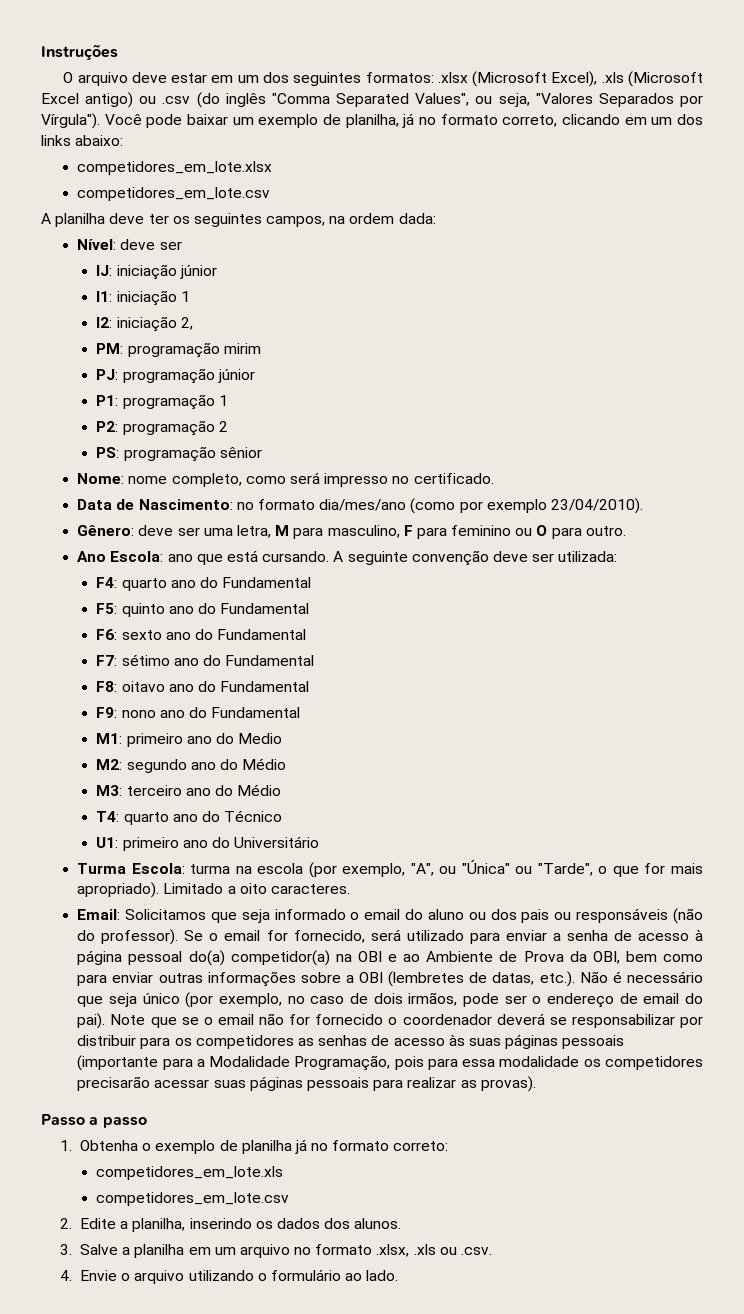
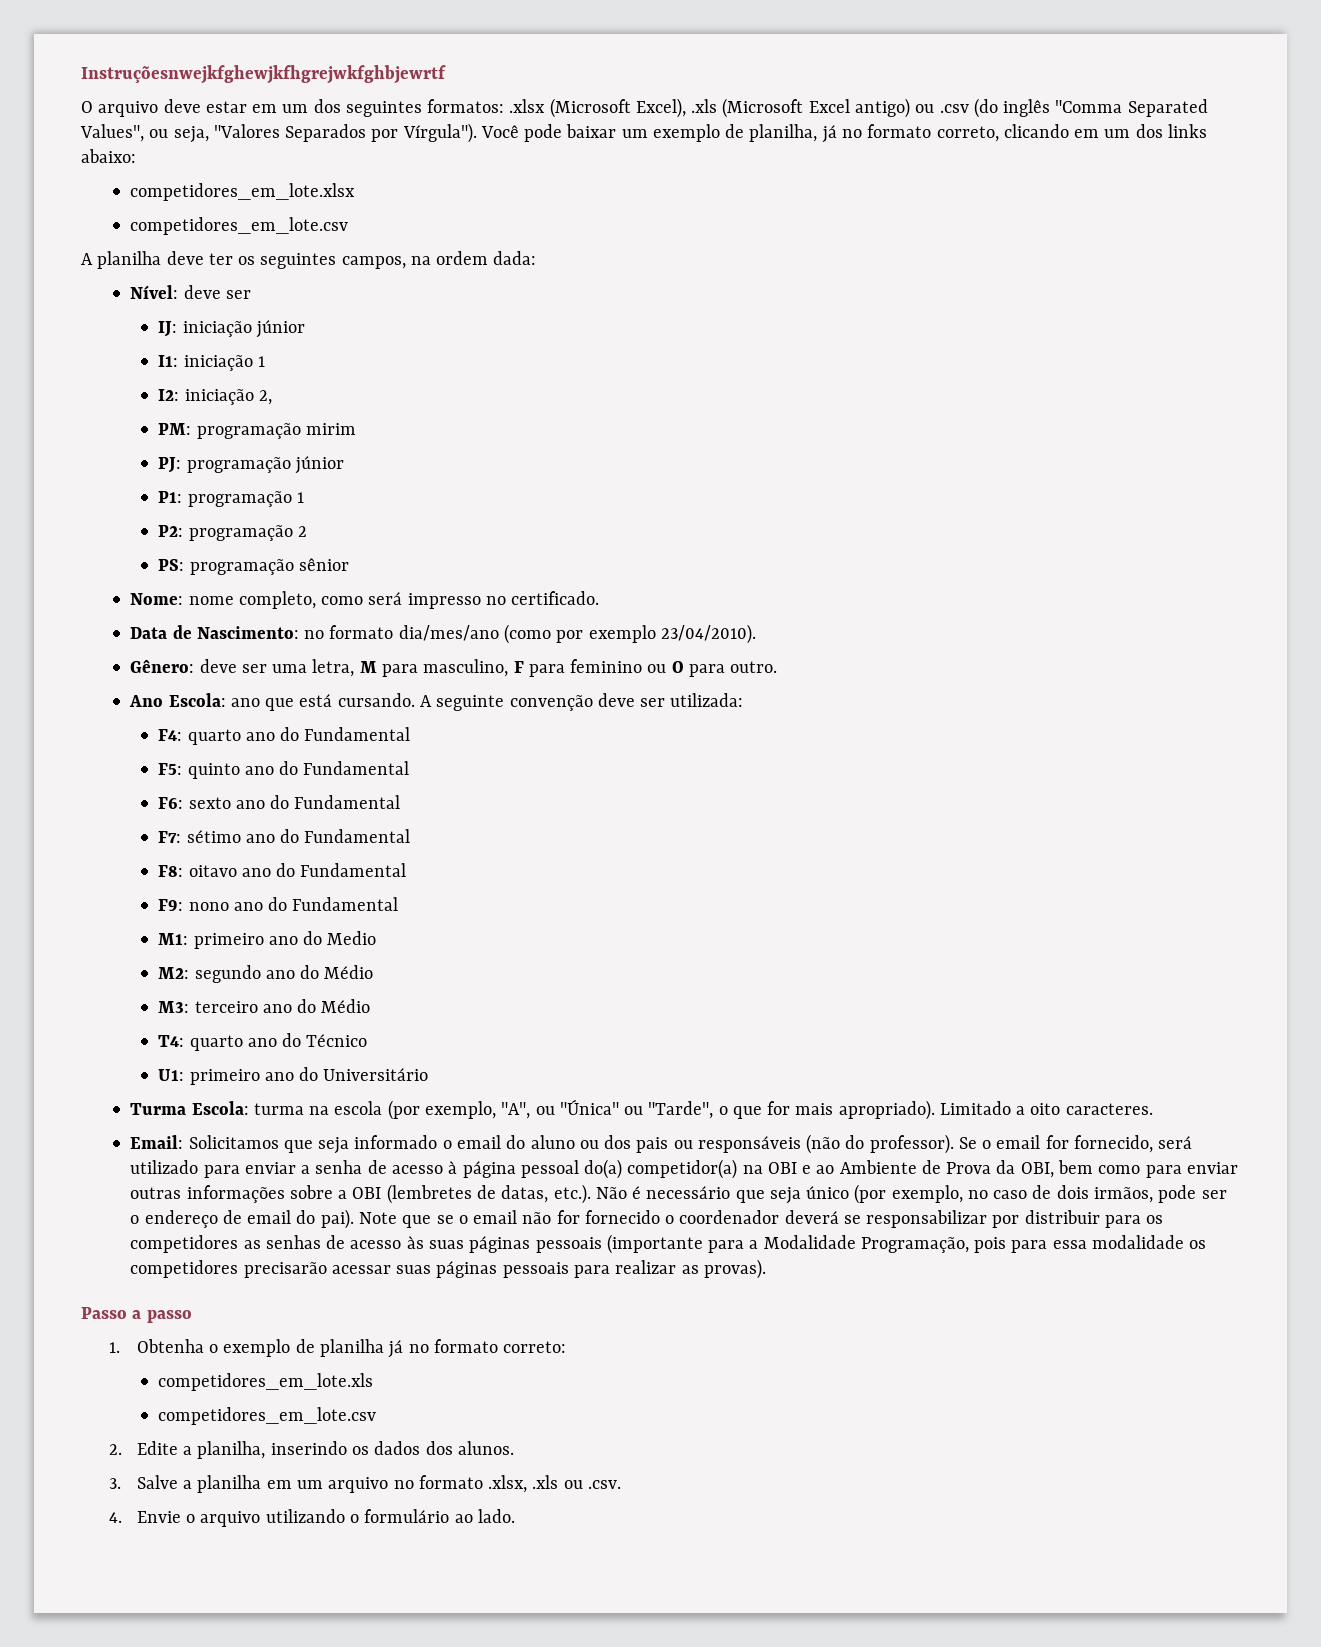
- Instruções
+ Instruçõesnwejkfghewjkfhgrejwkfghbjewrtf

